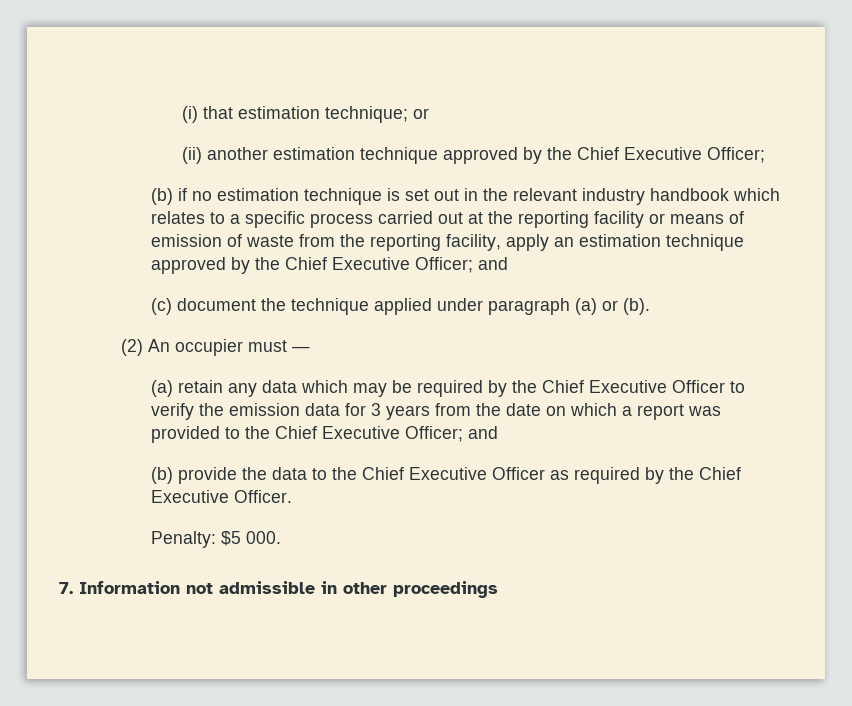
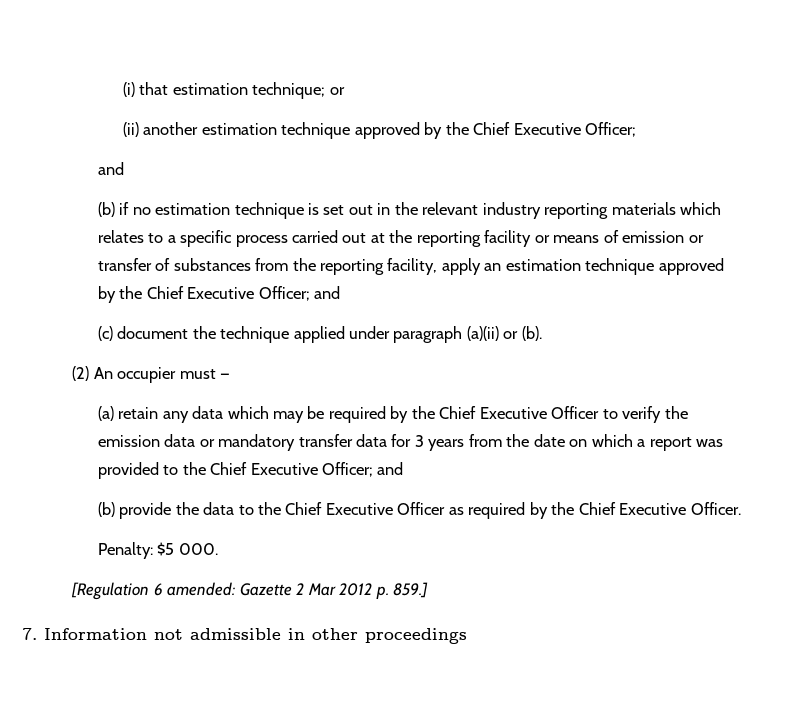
  (ii) another estimation technique approved by the Chief Executive Officer;
+ and
- (b) if no estimation technique is set out in the relevant industry handbook which relates to a specific process carried out at the reporting facility or means of emission of waste from the reporting facility, apply an estimation technique approved by the Chief Executive Officer; and
+ (b) if no estimation technique is set out in the relevant industry reporting materials which relates to a specific process carried out at the reporting facility or means of emission or transfer of substances from the reporting facility, apply an estimation technique approved by the Chief Executive Officer; and
- (c) document the technique applied under paragraph (a) or (b).
+ (c) document the technique applied under paragraph (a)(ii) or (b).
- (a) retain any data which may be required by the Chief Executive Officer to verify the emission data for 3 years from the date on which a report was provided to the Chief Executive Officer; and
+ (a) retain any data which may be required by the Chief Executive Officer to verify the emission data or mandatory transfer data for 3 years from the date on which a report was provided to the Chief Executive Officer; and
+ [Regulation 6 amended: Gazette 2 Mar 2012 p. 859.]

